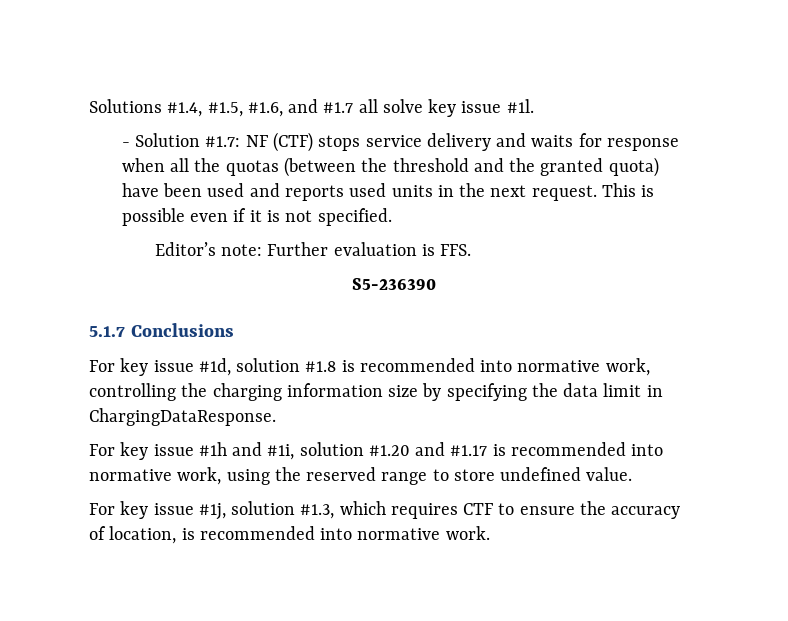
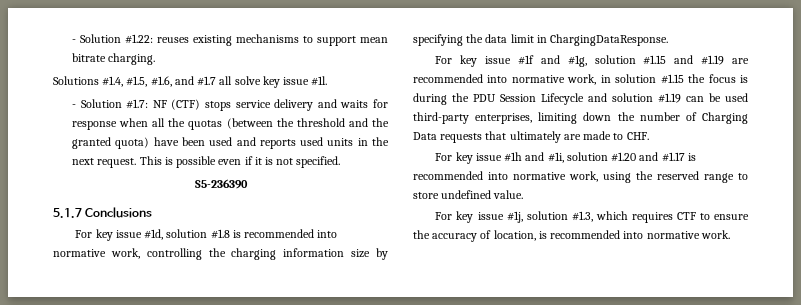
+ - Solution #1.22: reuses existing mechanisms to support mean bitrate charging.
- Editor’s note: Further evaluation is FFS.
+ For key issue #1f and #1g, solution #1.15 and #1.19 are recommended into normative work, in solution #1.15 the focus is during the PDU Session Lifecycle and solution #1.19 can be used third-party enterprises, limiting down the number of Charging Data requests that ultimately are made to CHF.

